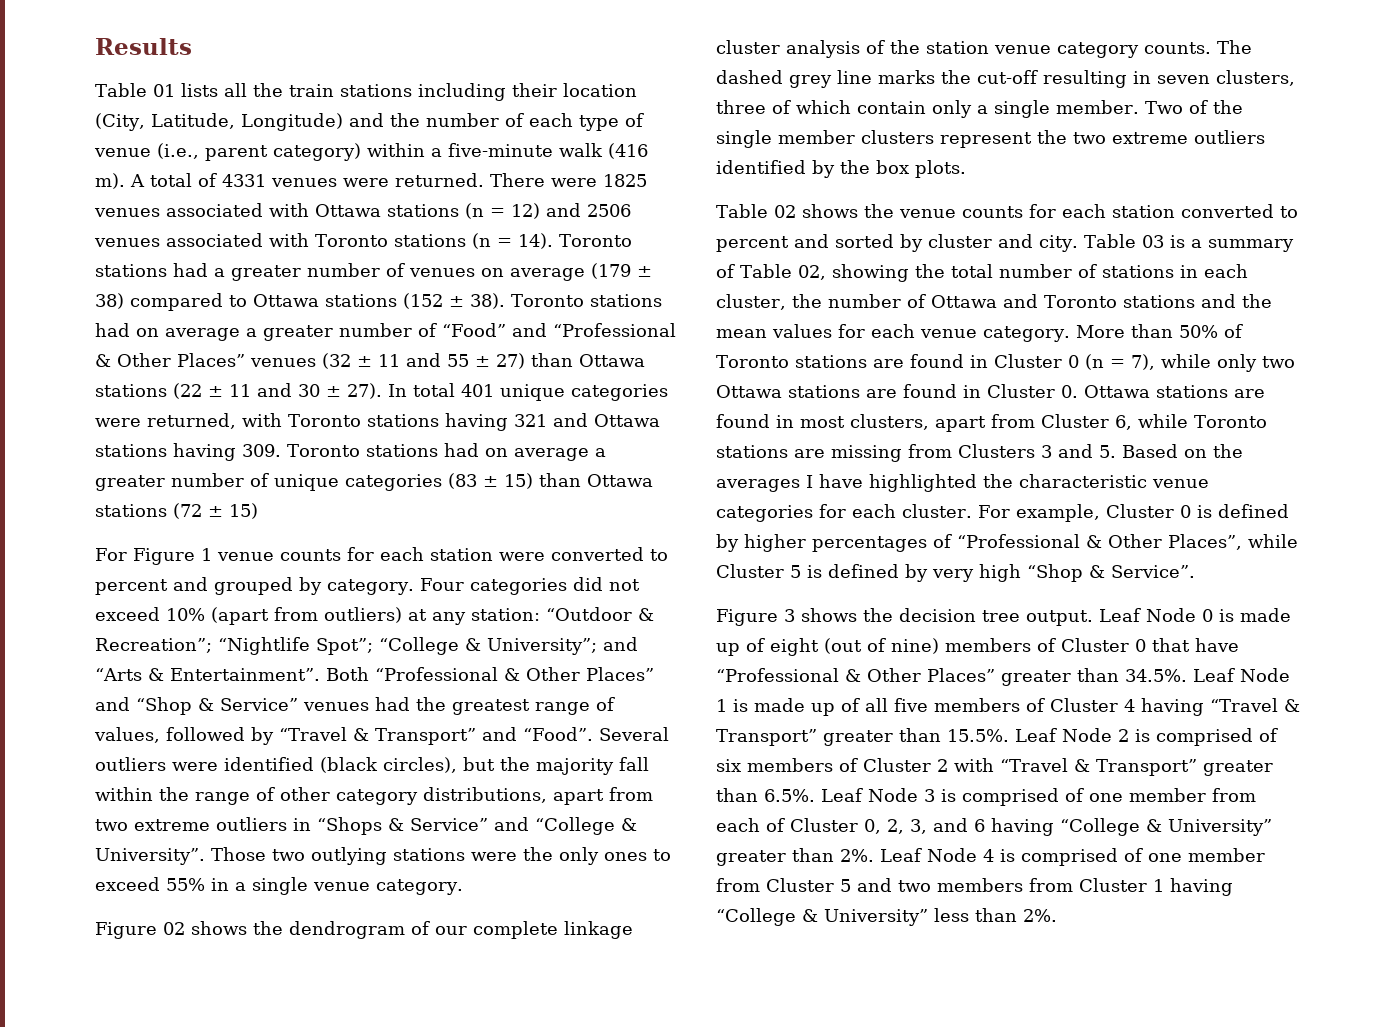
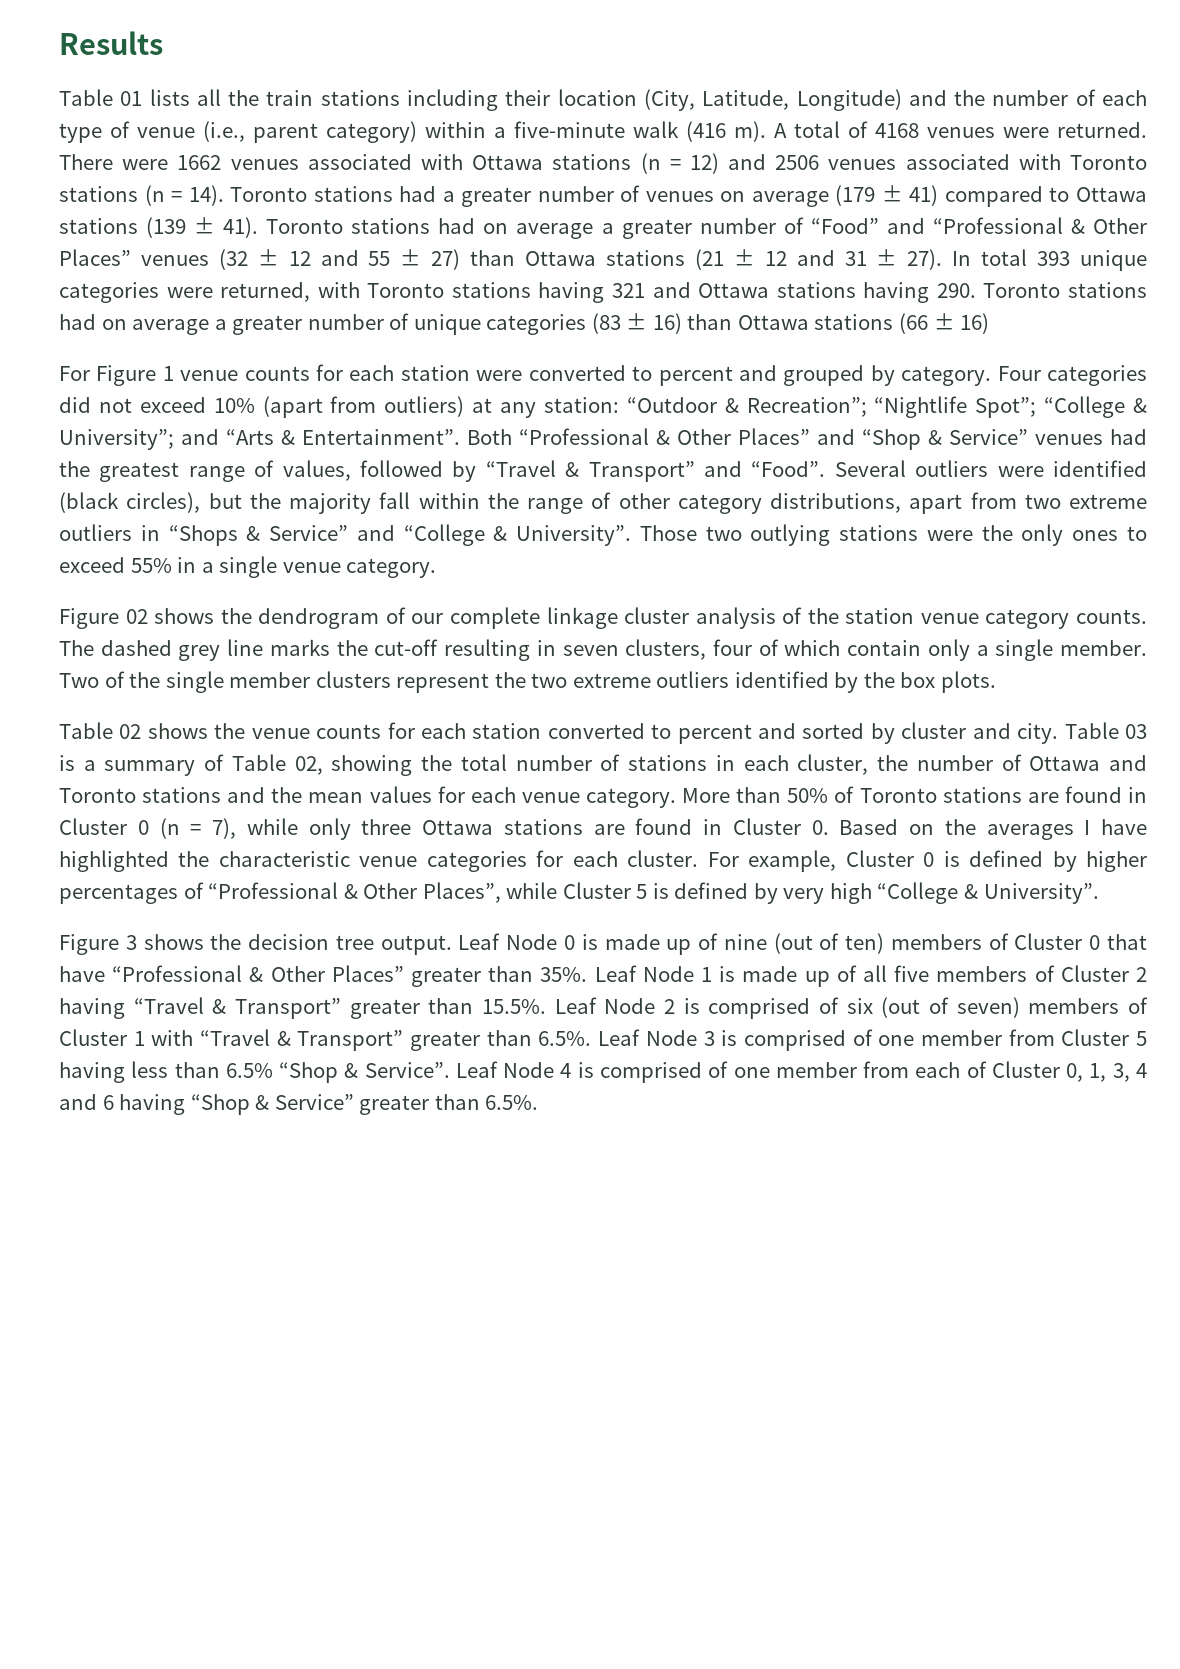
- A total of 4331 venues were returned.
+ A total of 4168 venues were returned.
- There were 1825 venues associated with Ottawa stations (n = 12) and 2506 venues associated with Toronto stations (n = 14).
+ There were 1662 venues associated with Ottawa stations (n = 12) and 2506 venues associated with Toronto stations (n = 14).
- Toronto stations had a greater number of venues on average (179 ± 38) compared to Ottawa stations (152 ± 38).
+ Toronto stations had a greater number of venues on average (179 ± 41) compared to Ottawa stations (139 ± 41).
- Toronto stations had on average a greater number of “Food” and “Professional & Other Places” venues (32 ± 11 and 55 ± 27) than Ottawa stations (22 ± 11 and 30 ± 27).
+ Toronto stations had on average a greater number of “Food” and “Professional & Other Places” venues (32 ± 12 and 55 ± 27) than Ottawa stations (21 ± 12 and 31 ± 27).
- In total 401 unique categories were returned, with Toronto stations having 321 and Ottawa stations having 309. Toronto stations had on average a greater number of unique categories (83 ± 15) than Ottawa stations (72 ± 15)
+ In total 393 unique categories were returned, with Toronto stations having 321 and Ottawa stations having 290. Toronto stations had on average a greater number of unique categories (83 ± 16) than Ottawa stations (66 ± 16)
- The dashed grey line marks the cut-off resulting in seven clusters, three of which contain only a single member.
+ The dashed grey line marks the cut-off resulting in seven clusters, four of which contain only a single member.
- More than 50% of Toronto stations are found in Cluster 0 (n = 7), while only two Ottawa stations are found in Cluster 0. Ottawa stations are found in most clusters, apart from Cluster 6, while Toronto stations are missing from Clusters 3 and 5. Based on the averages I have highlighted the characteristic venue categories for each cluster.
+ More than 50% of Toronto stations are found in Cluster 0 (n = 7), while only three Ottawa stations are found in Cluster 0. Based on the averages I have highlighted the characteristic venue categories for each cluster.
- For example, Cluster 0 is defined by higher percentages of “Professional & Other Places”, while Cluster 5 is defined by very high “Shop & Service”.
+ For example, Cluster 0 is defined by higher percentages of “Professional & Other Places”, while Cluster 5 is defined by very high “College & University”.
- Leaf Node 0 is made up of eight (out of nine) members of Cluster 0 that have “Professional & Other Places” greater than 34.5%. Leaf Node 1 is made up of all five members of Cluster 4 having “Travel & Transport” greater than 15.5%. Leaf Node 2 is comprised of six members of Cluster 2 with “Travel & Transport” greater than 6.5%. Leaf Node 3 is comprised of one member from each of Cluster 0, 2, 3, and 6 having “College & University” greater than 2%.
+ Leaf Node 0 is made up of nine (out of ten) members of Cluster 0 that have “Professional & Other Places” greater than 35%. Leaf Node 1 is made up of all five members of Cluster 2 having “Travel & Transport” greater than 15.5%. Leaf Node 2 is comprised of six (out of seven) members of Cluster 1 with “Travel & Transport” greater than 6.5%. Leaf Node 3 is comprised of one member from Cluster 5 having less than 6.5% “Shop & Service”.
- Leaf Node 4 is comprised of one member from Cluster 5 and two members from Cluster 1 having “College & University” less than 2%.
+ Leaf Node 4 is comprised of one member from each of Cluster 0, 1, 3, 4 and 6 having “Shop & Service” greater than 6.5%.

